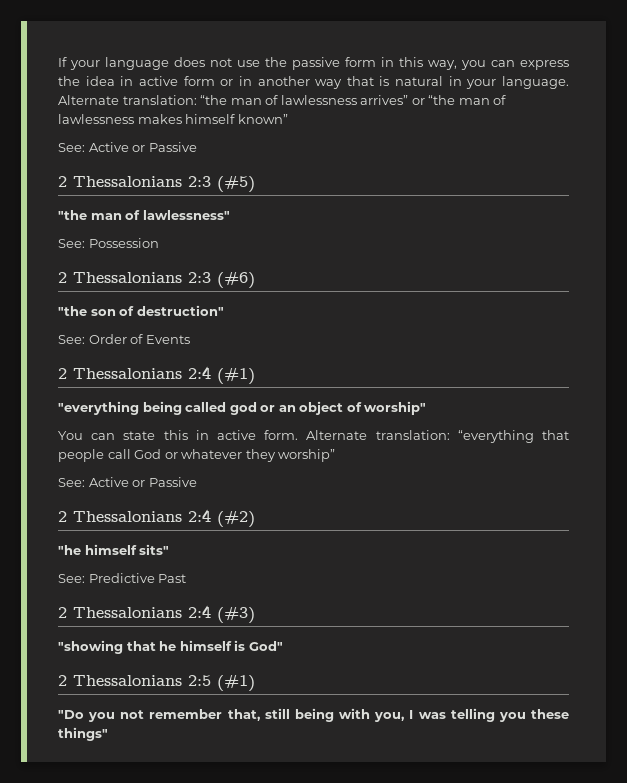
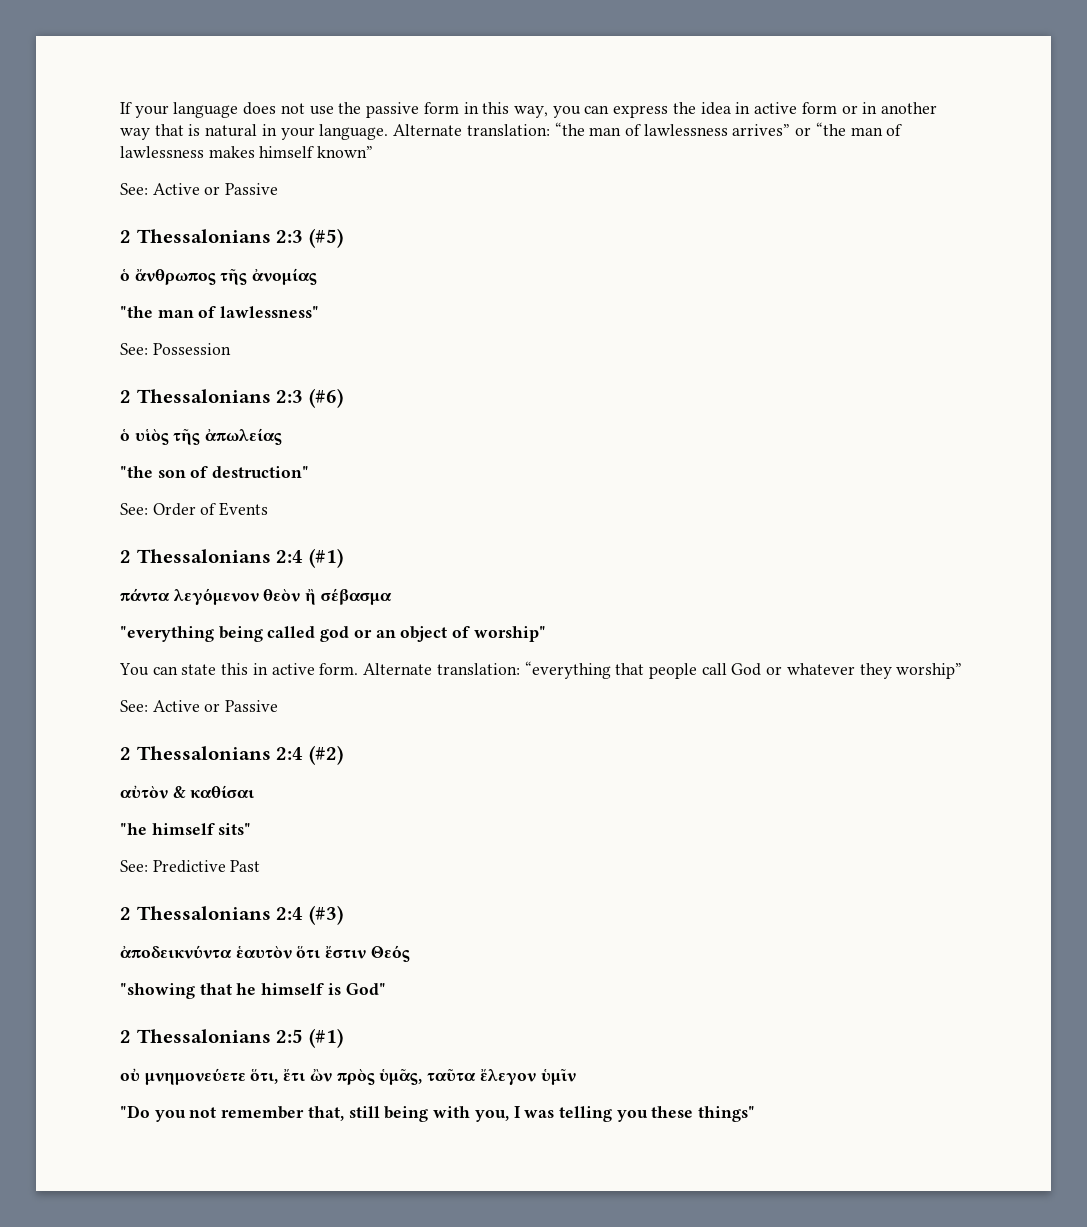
+ ὁ ἄνθρωπος τῆς ἀνομίας
+ ὁ υἱὸς τῆς ἀπωλείας
+ πάντα λεγόμενον θεὸν ἢ σέβασμα
+ αὐτὸν & καθίσαι
+ ἀποδεικνύντα ἑαυτὸν ὅτι ἔστιν Θεός
+ οὐ μνημονεύετε ὅτι, ἔτι ὢν πρὸς ὑμᾶς, ταῦτα ἔλεγον ὑμῖν

